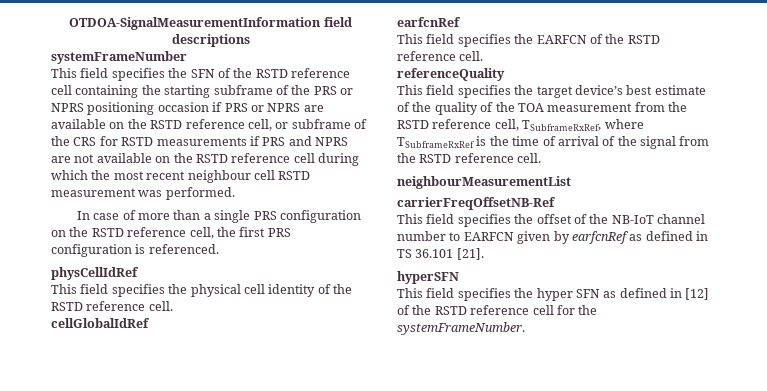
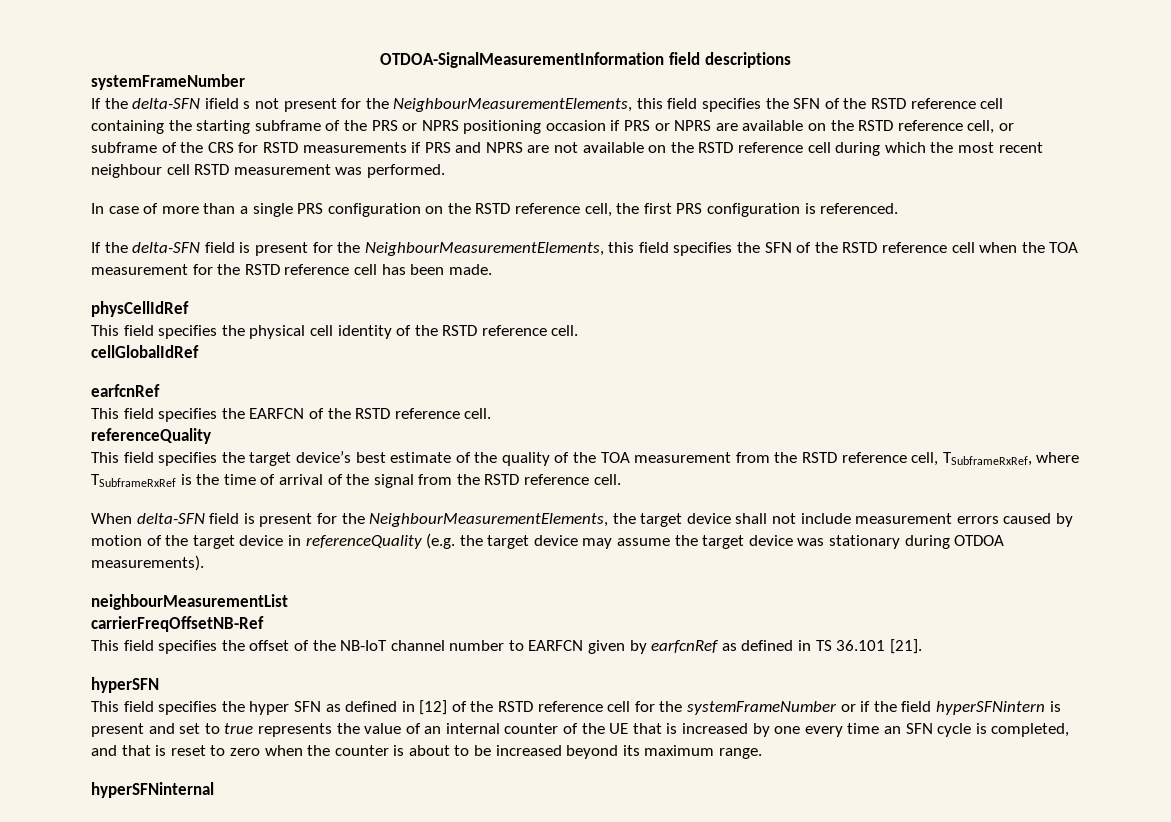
- This field specifies the SFN of the RSTD reference cell containing the starting subframe of the PRS or NPRS positioning occasion if PRS or NPRS are available on the RSTD reference cell, or subframe of the CRS for RSTD measurements if PRS and NPRS are not available on the RSTD reference cell during which the most recent neighbour cell RSTD measurement was performed.
+ If the delta-SFN ifield s not present for the NeighbourMeasurementElements, this field specifies the SFN of the RSTD reference cell containing the starting subframe of the PRS or NPRS positioning occasion if PRS or NPRS are available on the RSTD reference cell, or subframe of the CRS for RSTD measurements if PRS and NPRS are not available on the RSTD reference cell during which the most recent neighbour cell RSTD measurement was performed.
+ If the delta-SFN field is present for the NeighbourMeasurementElements, this field specifies the SFN of the RSTD reference cell when the TOA measurement for the RSTD reference cell has been made.
+ When delta-SFN field is present for the NeighbourMeasurementElements, the target device shall not include measurement errors caused by motion of the target device in referenceQuality (e.g. the target device may assume the target device was stationary during OTDOA measurements).
- This field specifies the hyper SFN as defined in [12] of the RSTD reference cell for the systemFrameNumber.
+ This field specifies the hyper SFN as defined in [12] of the RSTD reference cell for the systemFrameNumber or if the field hyperSFNintern is present and set to true represents the value of an internal counter of the UE that is increased by one every time an SFN cycle is completed, and that is reset to zero when the counter is about to be increased beyond its maximum range.
+ hyperSFNinternal

